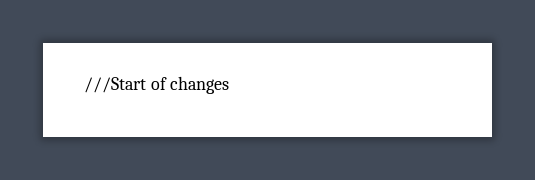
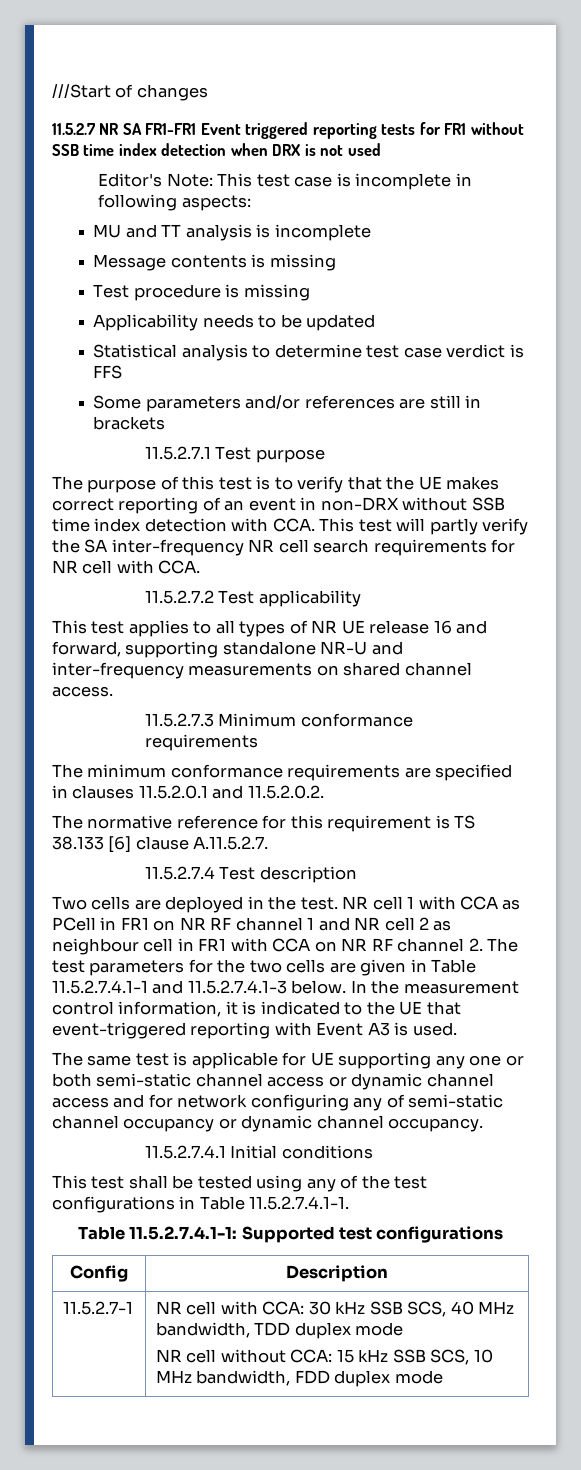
+ 11.5.2.7 NR SA FR1-FR1 Event triggered reporting tests for FR1 without SSB time index detection when DRX is not used
+ Editor's Note: This test case is incomplete in following aspects:
+ MU and TT analysis is incomplete
+ Message contents is missing
+ Test procedure is missing
+ Applicability needs to be updated
+ Statistical analysis to determine test case verdict is FFS
+ Some parameters and/or references are still in brackets
+ 11.5.2.7.1 Test purpose
+ The purpose of this test is to verify that the UE makes correct reporting of an event in non-DRX without SSB time index detection with CCA. This test will partly verify the SA inter-frequency NR cell search requirements for NR cell with CCA.
+ 11.5.2.7.2 Test applicability
+ This test applies to all types of NR UE release 16 and forward, supporting standalone NR-U and inter-frequency measurements on shared channel access.
+ 11.5.2.7.3 Minimum conformance requirements
+ The minimum conformance requirements are specified in clauses 11.5.2.0.1 and 11.5.2.0.2.
+ The normative reference for this requirement is TS 38.133 [6] clause A.11.5.2.7.
+ 11.5.2.7.4 Test description
+ Two cells are deployed in the test. NR cell 1 with CCA as PCell in FR1 on NR RF channel 1 and NR cell 2 as neighbour cell in FR1 with CCA on NR RF channel 2. The test parameters for the two cells are given in Table 11.5.2.7.4.1-1 and 11.5.2.7.4.1-3 below. In the measurement control information, it is indicated to the UE that event-triggered reporting with Event A3 is used.
+ The same test is applicable for UE supporting any one or both semi-static channel access or dynamic channel access and for network configuring any of semi-static channel occupancy or dynamic channel occupancy.
+ 11.5.2.7.4.1 Initial conditions
+ This test shall be tested using any of the test configurations in Table 11.5.2.7.4.1-1.
+ Table 11.5.2.7.4.1-1: Supported test configurations
+ Config | Description
+ 11.5.2.7-1 | NR cell with CCA: 30 kHz SSB SCS, 40 MHz bandwidth, TDD duplex mode
+ NR cell without CCA: 15 kHz SSB SCS, 10 MHz bandwidth, FDD duplex mode

